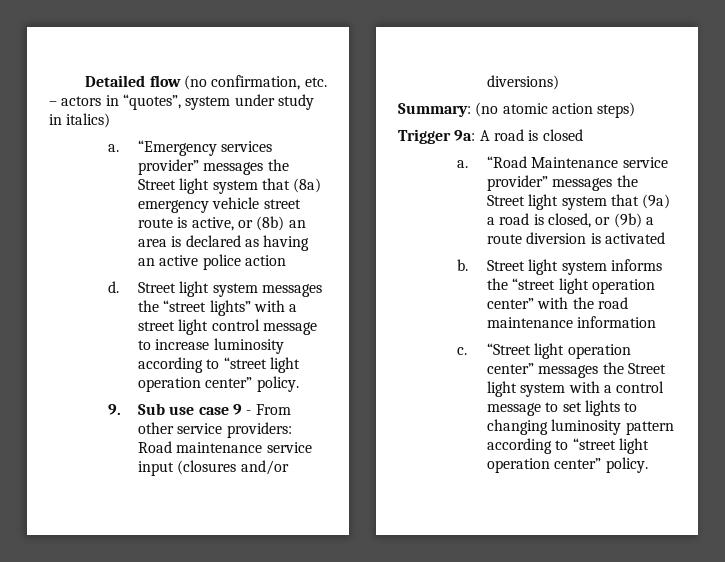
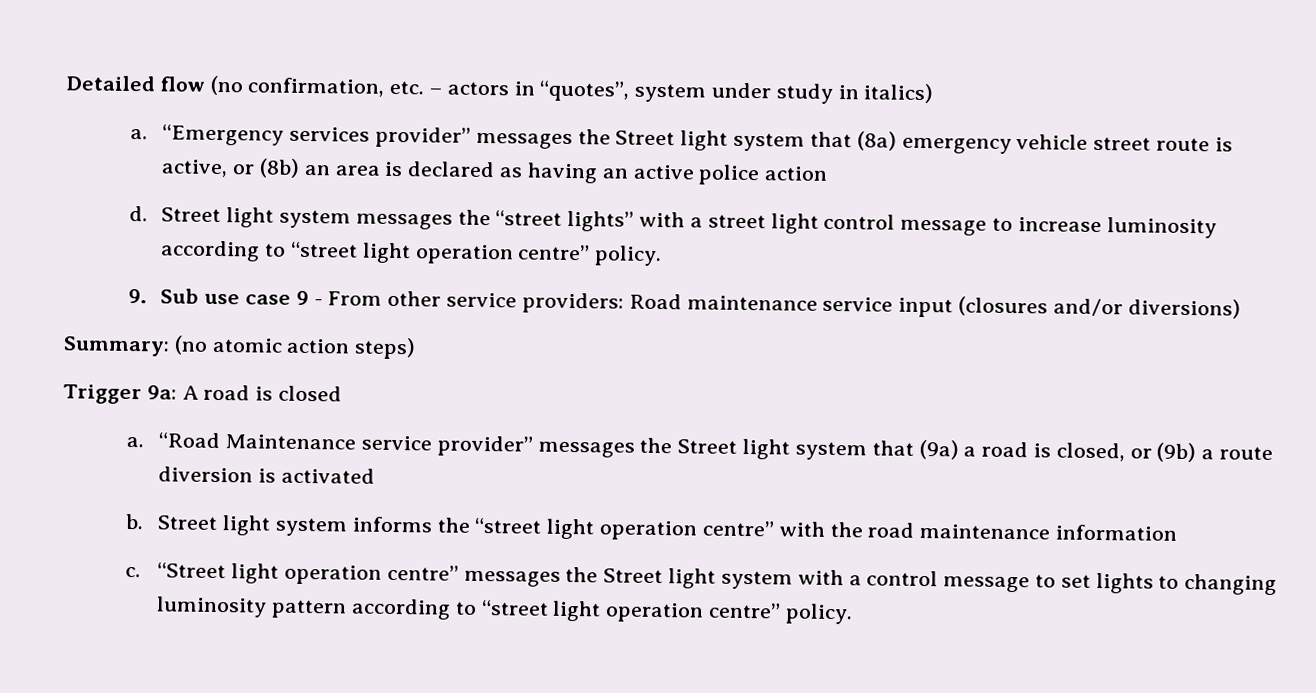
- Street light system messages the “street lights” with a street light control message to increase luminosity according to “street light operation center” policy.
+ Street light system messages the “street lights” with a street light control message to increase luminosity according to “street light operation centre” policy.
- Street light system informs the “street light operation center” with the road maintenance information
+ Street light system informs the “street light operation centre” with the road maintenance information
- “Street light operation center” messages the Street light system with a control message to set lights to changing luminosity pattern according to “street light operation center” policy.
+ “Street light operation centre” messages the Street light system with a control message to set lights to changing luminosity pattern according to “street light operation centre” policy.

